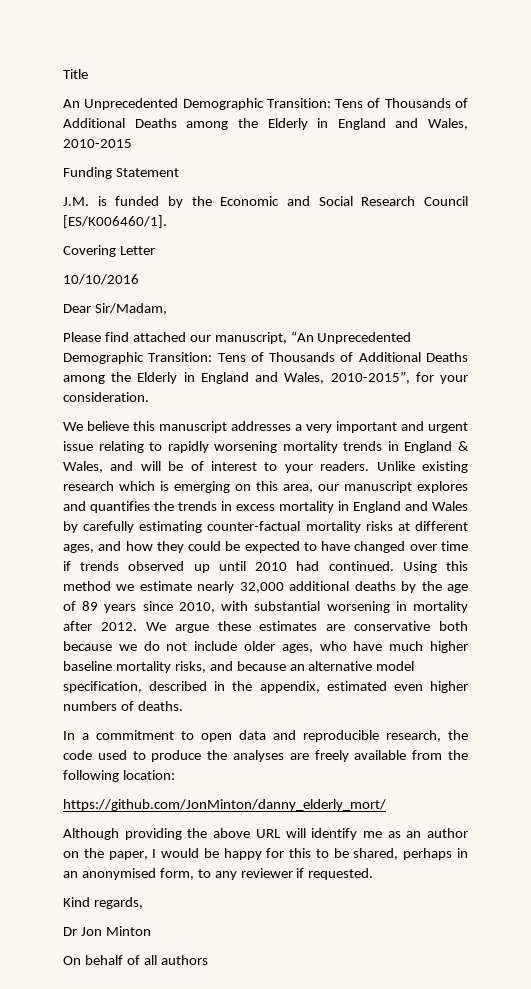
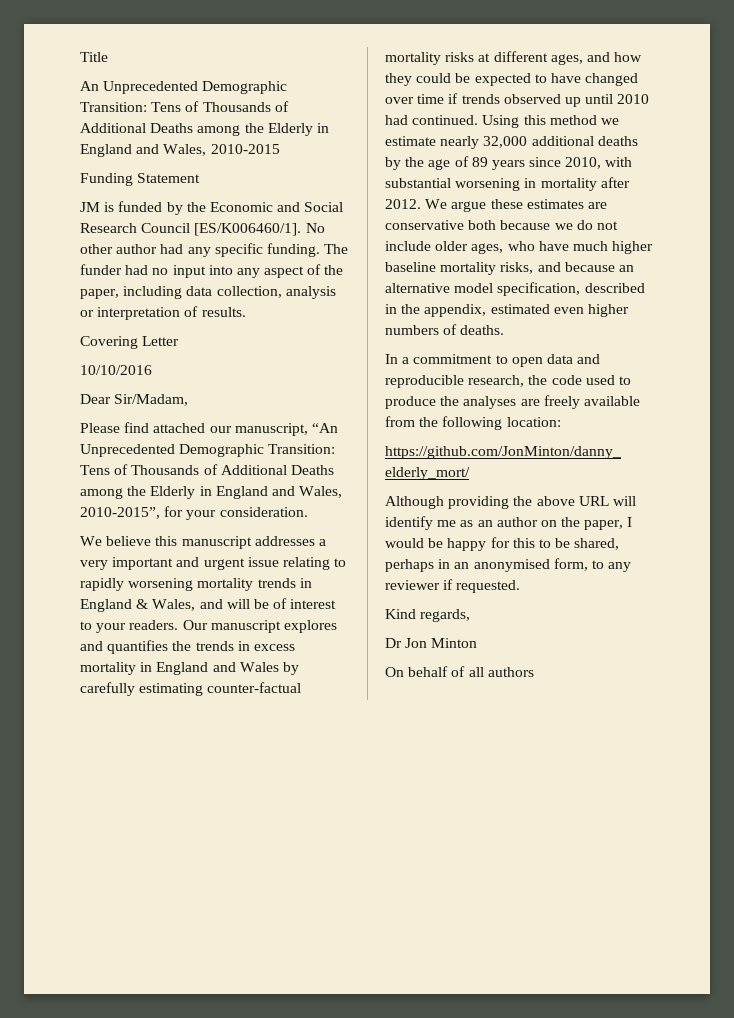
- J.M. is funded by the Economic and Social Research Council [ES/K006460/1].
+ JM is funded by the Economic and Social Research Council [ES/K006460/1]. No other author had any specific funding. The funder had no input into any aspect of the paper, including data collection, analysis or interpretation of results.
- Unlike existing research which is emerging on this area, our manuscript explores and quantifies the trends in excess mortality in England and Wales by carefully estimating counter-factual mortality risks at different ages, and how they could be expected to have changed over time if trends observed up until 2010 had continued.
+ Our manuscript explores and quantifies the trends in excess mortality in England and Wales by carefully estimating counter-factual mortality risks at different ages, and how they could be expected to have changed over time if trends observed up until 2010 had continued.

